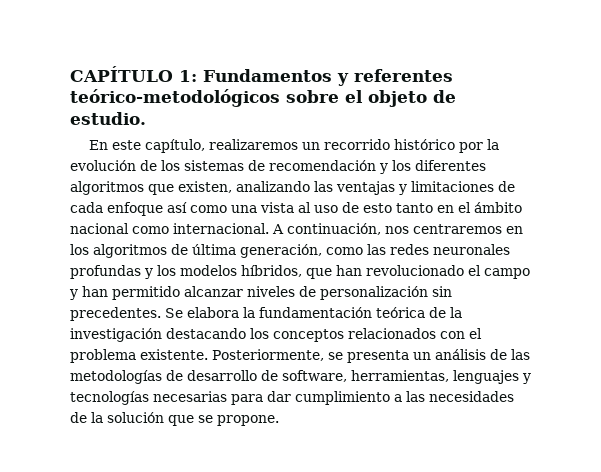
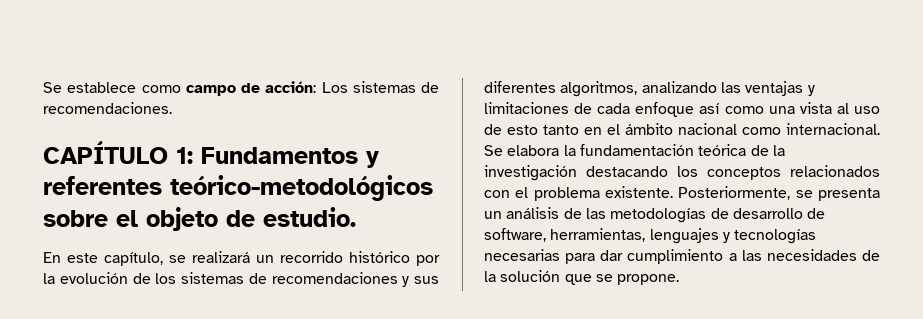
+ Se establece como campo de acción: Los sistemas de recomendaciones.
- En este capítulo, realizaremos un recorrido histórico por la evolución de los sistemas de recomendación y los diferentes algoritmos que existen, analizando las ventajas y limitaciones de cada enfoque así como una vista al uso de esto tanto en el ámbito nacional como internacional.
+ En este capítulo, se realizará un recorrido histórico por la evolución de los sistemas de recomendaciones y sus diferentes algoritmos, analizando las ventajas y limitaciones de cada enfoque así como una vista al uso de esto tanto en el ámbito nacional como internacional.
- A continuación, nos centraremos en los algoritmos de última generación, como las redes neuronales profundas y los modelos híbridos, que han revolucionado el campo y han permitido alcanzar niveles de personalización sin precedentes.

